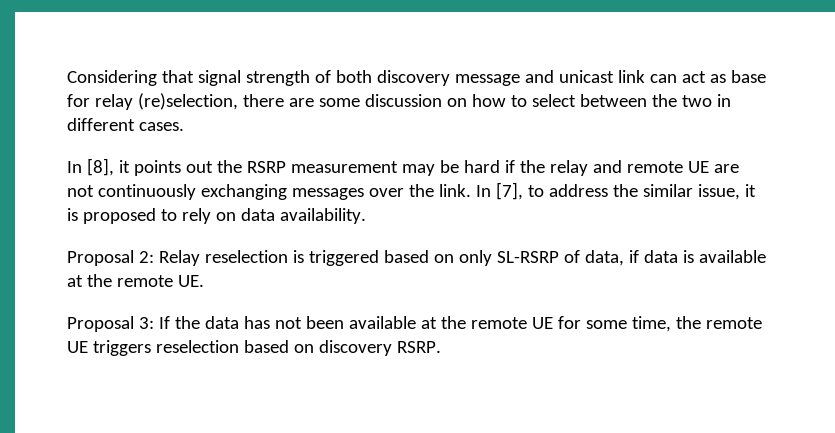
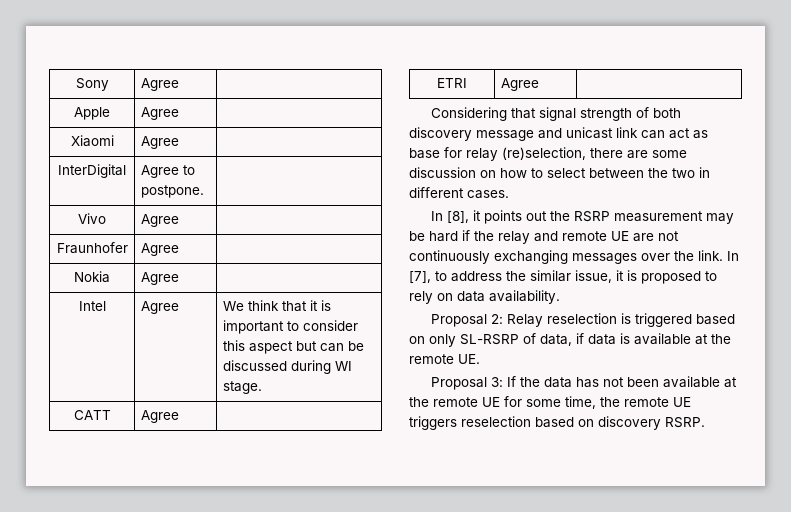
+ Sony | Agree |
+ Apple | Agree |
+ Xiaomi | Agree |
+ InterDigital | Agree to postpone. |
+ Vivo | Agree |
+ Fraunhofer | Agree |
+ Nokia | Agree |
+ Intel | Agree | We think that it is important to consider this aspect but can be discussed during WI stage.
+ CATT | Agree |
+ ETRI | Agree |

